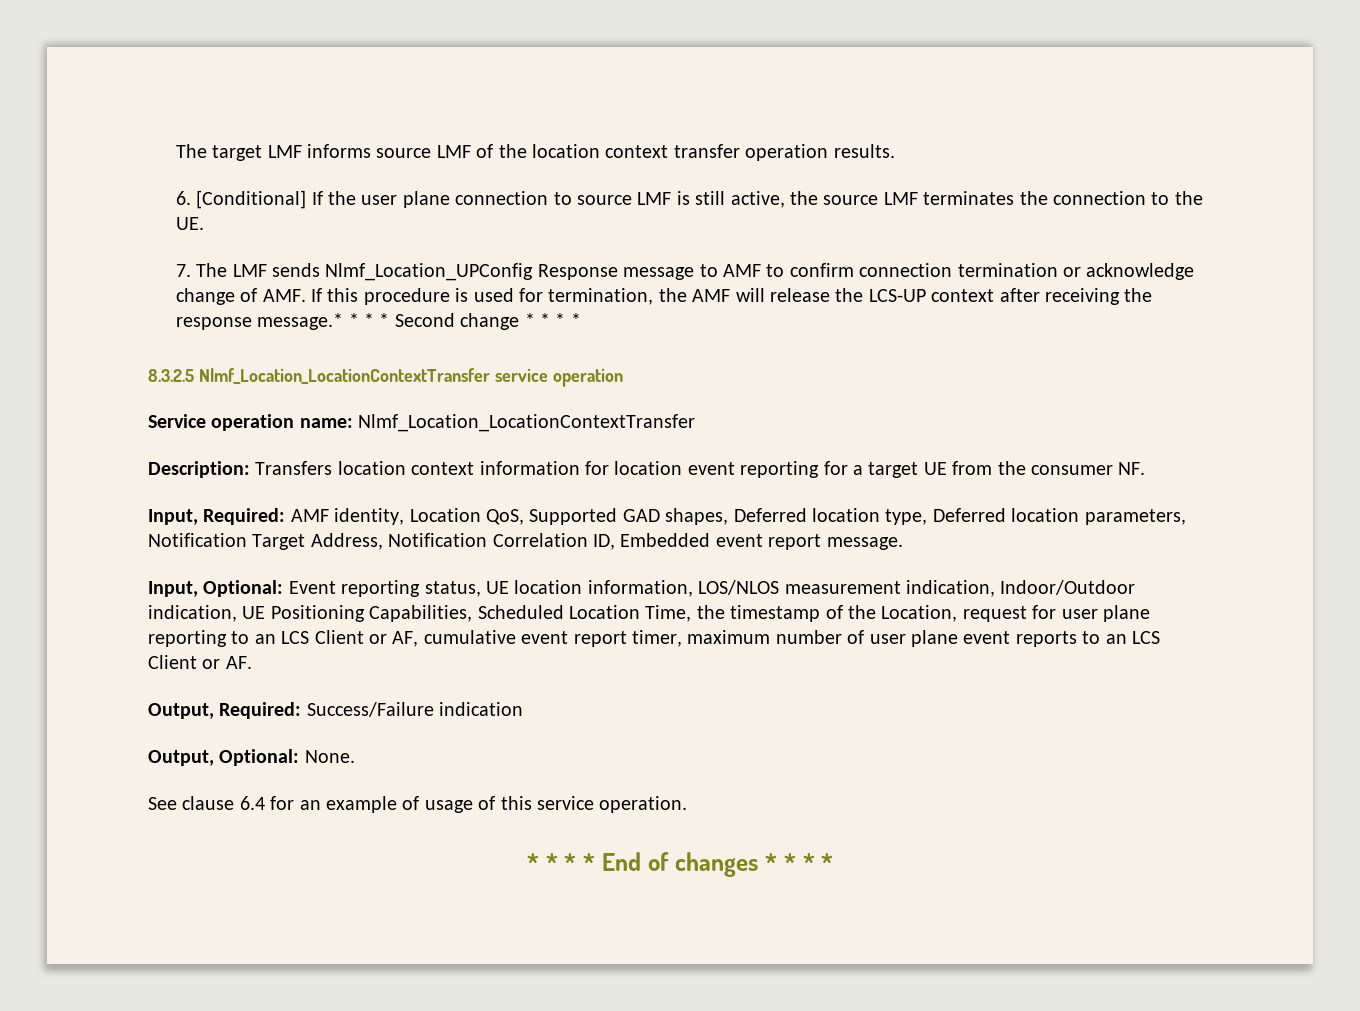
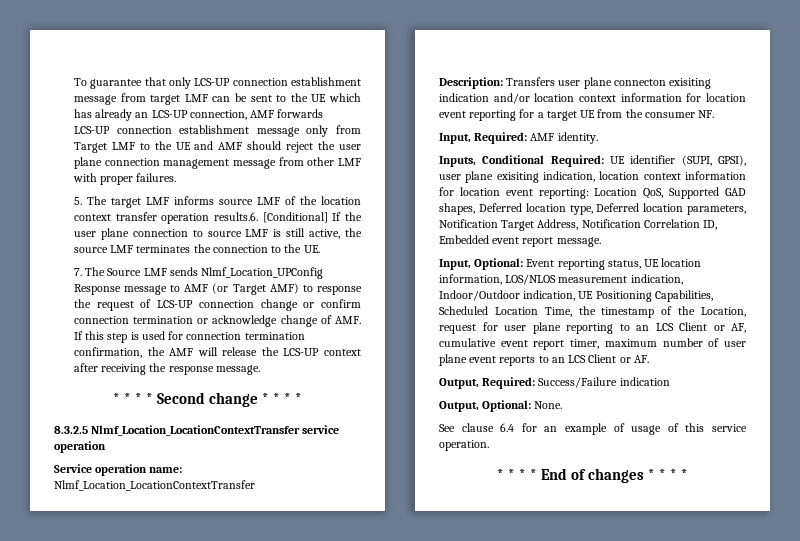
- The target LMF informs source LMF of the location context transfer operation results.
- 6. [Conditional] If the user plane connection to source LMF is still active, the source LMF terminates the connection to the UE.
+ To guarantee that only LCS-UP connection establishment message from target LMF can be sent to the UE which has already an LCS-UP connection, AMF forwards LCS-UP connection establishment message only from Target LMF to the UE and AMF should reject the user plane connection management message from other LMF with proper failures.
+ 5. The target LMF informs source LMF of the location context transfer operation results.6. [Conditional] If the user plane connection to source LMF is still active, the source LMF terminates the connection to the UE.
- 7. The LMF sends Nlmf_Location_UPConfig Response message to AMF to confirm connection termination or acknowledge change of AMF. If this procedure is used for termination, the AMF will release the LCS-UP context after receiving the response message.* * * * Second change * * * *
+ 7. The Source LMF sends Nlmf_Location_UPConfig Response message to AMF (or Target AMF) to response the request of LCS-UP connection change or confirm connection termination or acknowledge change of AMF. If this step is used for connection termination confirmation, the AMF will release the LCS-UP context after receiving the response message.
+ * * * * Second change * * * *
- Description: Transfers location context information for location event reporting for a target UE from the consumer NF.
+ Description: Transfers user plane connecton exisiting indication and/or location context information for location event reporting for a target UE from the consumer NF.
- Input, Required: AMF identity, Location QoS, Supported GAD shapes, Deferred location type, Deferred location parameters, Notification Target Address, Notification Correlation ID, Embedded event report message.
+ Input, Required: AMF identity.
+ Inputs, Conditional Required: UE identifier (SUPI, GPSI), user plane exisiting indication, location context information for location event reporting: Location QoS, Supported GAD shapes, Deferred location type, Deferred location parameters, Notification Target Address, Notification Correlation ID, Embedded event report message.

